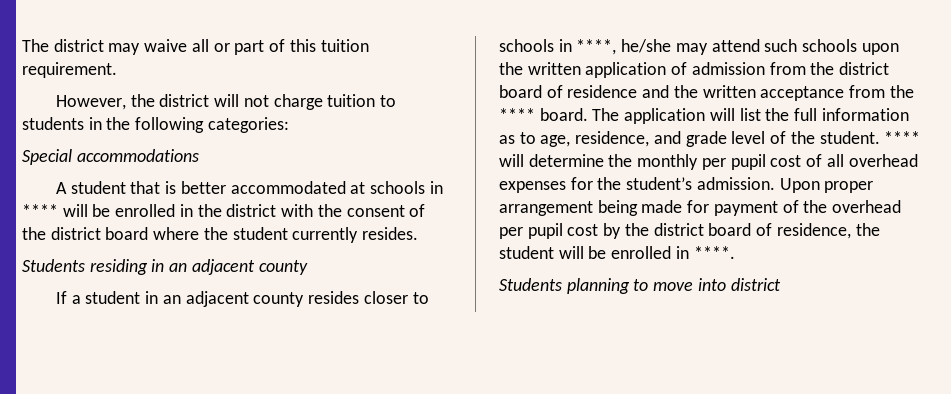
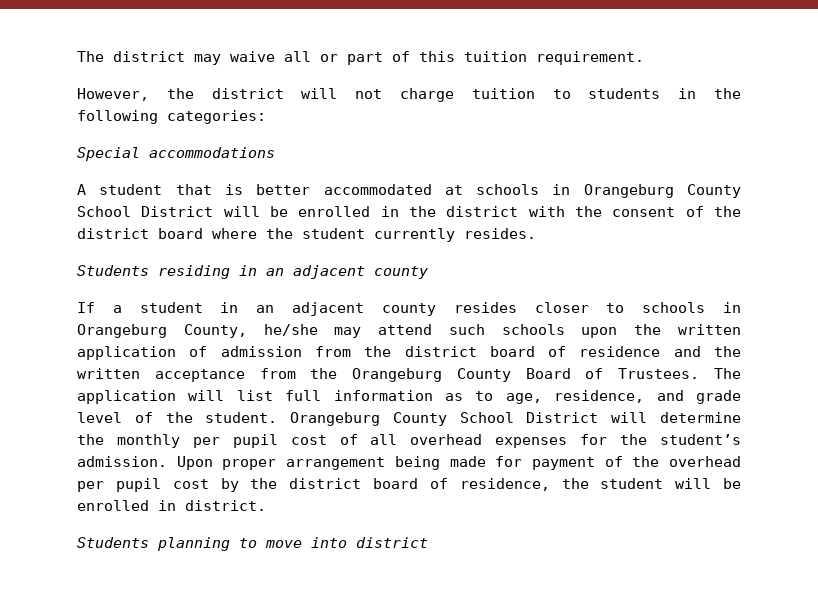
- A student that is better accommodated at schools in **** will be enrolled in the district with the consent of the district board where the student currently resides.
+ A student that is better accommodated at schools in Orangeburg County School District will be enrolled in the district with the consent of the district board where the student currently resides.
- If a student in an adjacent county resides closer to schools in ****, he/she may attend such schools upon the written application of admission from the district board of residence and the written acceptance from the **** board.
+ If a student in an adjacent county resides closer to schools in Orangeburg County, he/she may attend such schools upon the written application of admission from the district board of residence and the written acceptance from the Orangeburg County Board of Trustees.
- The application will list the full information as to age, residence, and grade level of the student.
+ The application will list full information as to age, residence, and grade level of the student.
- **** will determine the monthly per pupil cost of all overhead expenses for the student’s admission.
+ Orangeburg County School District will determine the monthly per pupil cost of all overhead expenses for the student’s admission.
- Upon proper arrangement being made for payment of the overhead per pupil cost by the district board of residence, the student will be enrolled in ****.
+ Upon proper arrangement being made for payment of the overhead per pupil cost by the district board of residence, the student will be enrolled in district.

